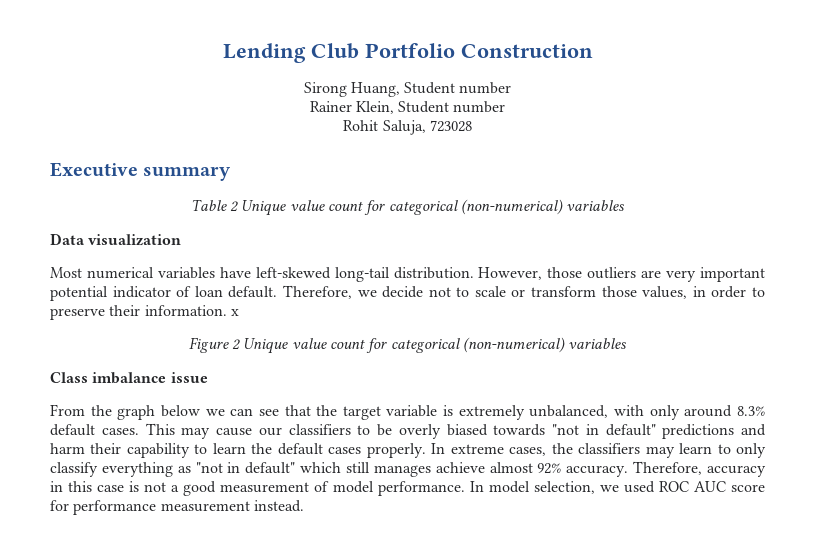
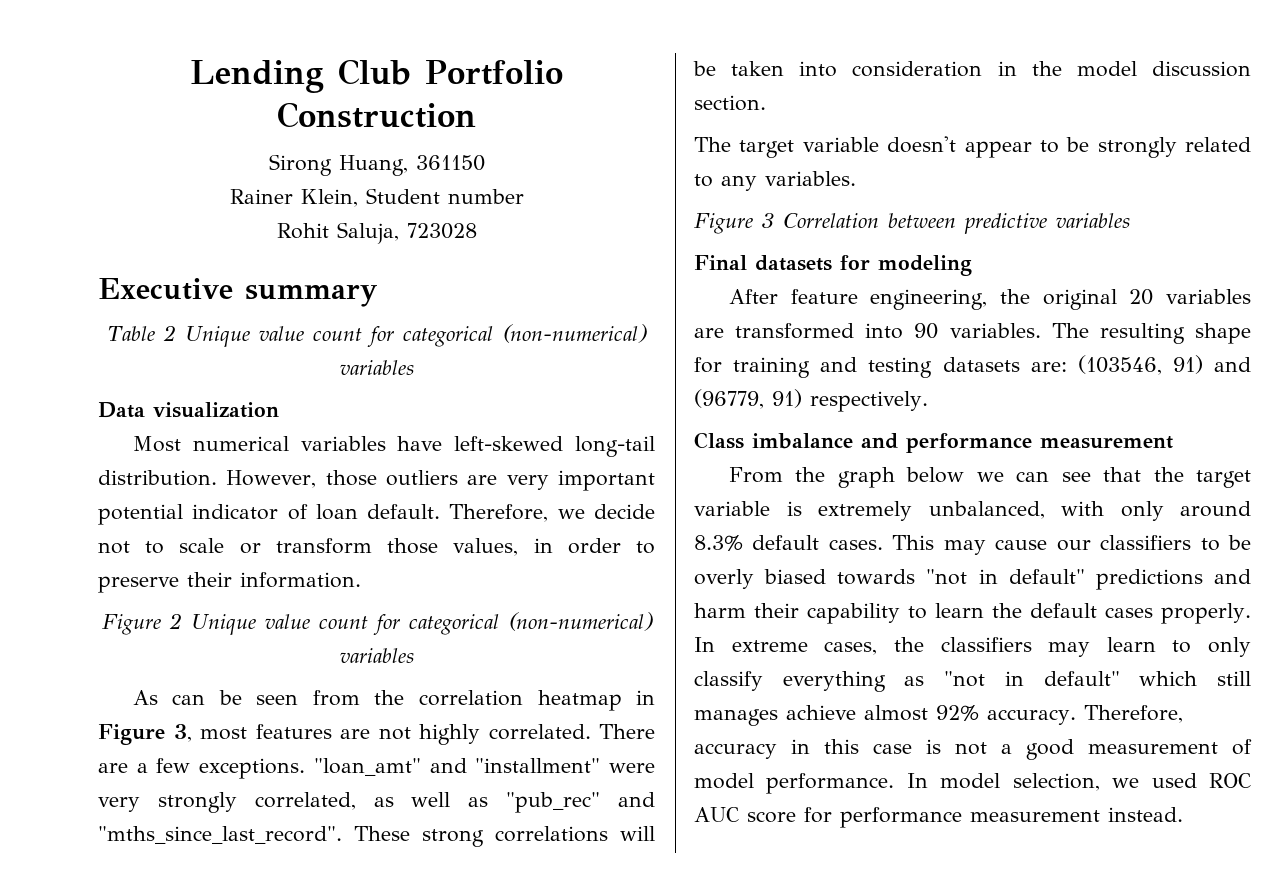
- Sirong Huang, Student number
+ Sirong Huang, 361150
- Therefore, we decide not to scale or transform those values, in order to preserve their information. x
+ Therefore, we decide not to scale or transform those values, in order to preserve their information.
+ As can be seen from the correlation heatmap in Figure 3, most features are not highly correlated. There are a few exceptions. "loan_amt" and "installment" were very strongly correlated, as well as "pub_rec" and "mths_since_last_record". These strong correlations will be taken into consideration in the model discussion section.
+ The target variable doesn't appear to be strongly related to any variables.
+ Figure 3 Correlation between predictive variables
+ Final datasets for modeling
+ After feature engineering, the original 20 variables are transformed into 90 variables. The resulting shape for training and testing datasets are: (103546, 91) and (96779, 91) respectively.
- Class imbalance issue
+ Class imbalance and performance measurement

